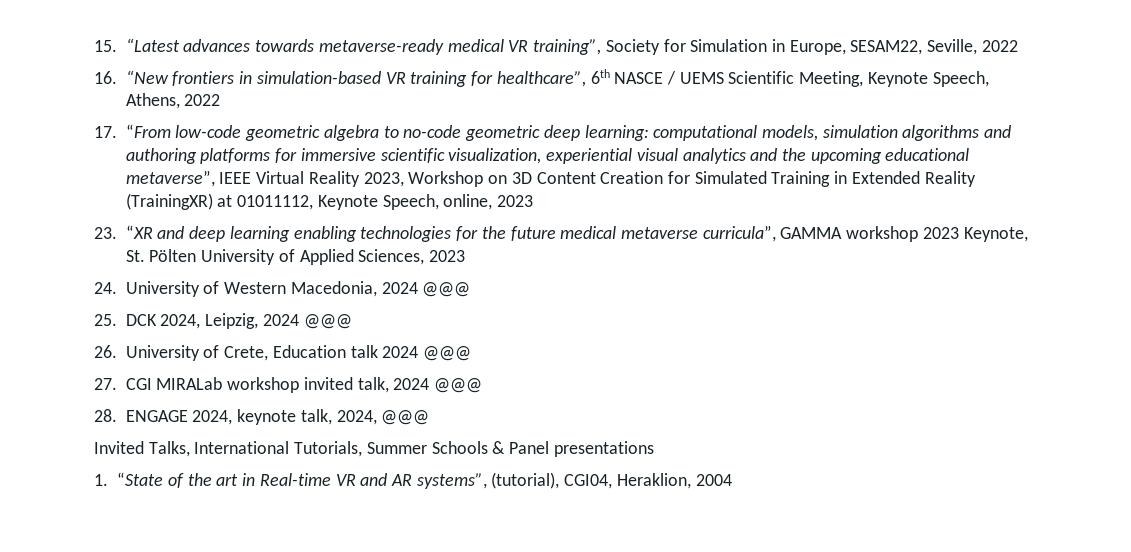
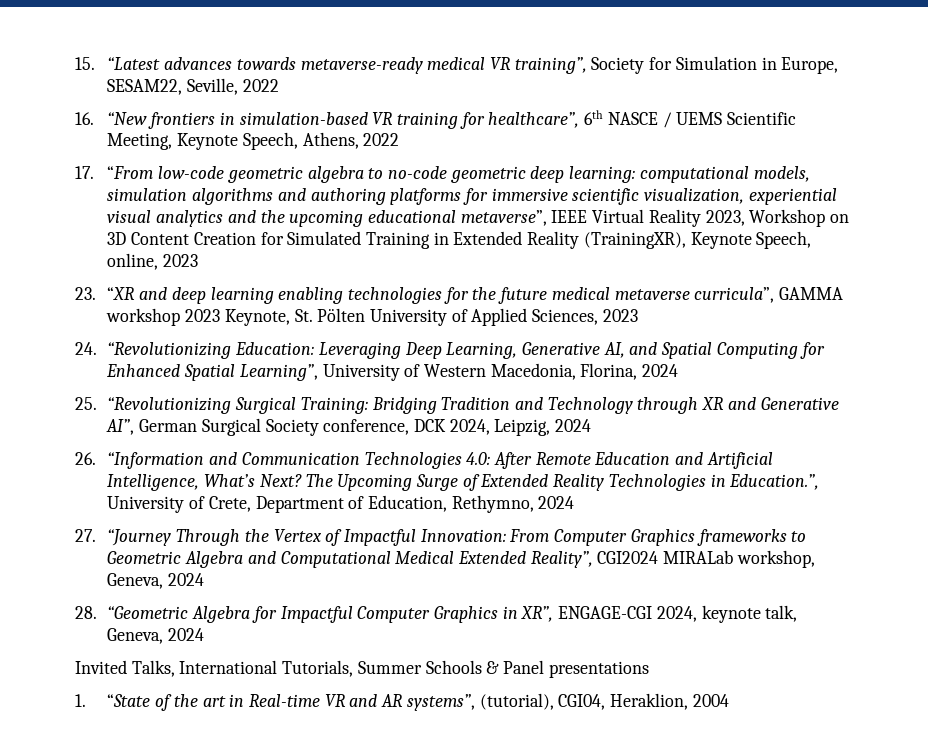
- 17. “From low-code geometric algebra to no-code geometric deep learning: computational models, simulation algorithms and authoring platforms for immersive scientific visualization, experiential visual analytics and the upcoming educational metaverse”, IEEE Virtual Reality 2023, Workshop on 3D Content Creation for Simulated Training in Extended Reality (TrainingXR) at 01011112, Keynote Speech, online, 2023
+ 17. “From low-code geometric algebra to no-code geometric deep learning: computational models, simulation algorithms and authoring platforms for immersive scientific visualization, experiential visual analytics and the upcoming educational metaverse”, IEEE Virtual Reality 2023, Workshop on 3D Content Creation for Simulated Training in Extended Reality (TrainingXR), Keynote Speech, online, 2023
- 24. University of Western Macedonia, 2024 @@@
+ 24. “Revolutionizing Education: Leveraging Deep Learning, Generative AI, and Spatial Computing for Enhanced Spatial Learning”, University of Western Macedonia, Florina, 2024
- 25. DCK 2024, Leipzig, 2024 @@@
+ 25. “Revolutionizing Surgical Training: Bridging Tradition and Technology through XR and Generative AI”, German Surgical Society conference, DCK 2024, Leipzig, 2024
- 26. University of Crete, Education talk 2024 @@@
+ 26. “Information and Communication Technologies 4.0: After Remote Education and Artificial Intelligence, What’s Next? The Upcoming Surge of Extended Reality Technologies in Education.”, University of Crete, Department of Education, Rethymno, 2024
- 27. CGI MIRALab workshop invited talk, 2024 @@@
+ 27. “Journey Through the Vertex of Impactful Innovation: From Computer Graphics frameworks to Geometric Algebra and Computational Medical Extended Reality”, CGI2024 MIRALab workshop, Geneva, 2024
- 28. ENGAGE 2024, keynote talk, 2024, @@@
+ 28. “Geometric Algebra for Impactful Computer Graphics in XR”, ENGAGE-CGI 2024, keynote talk, Geneva, 2024

